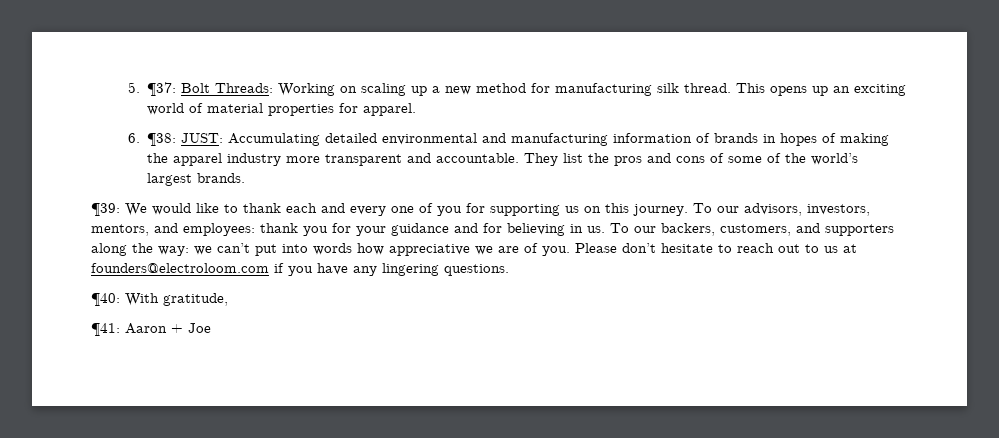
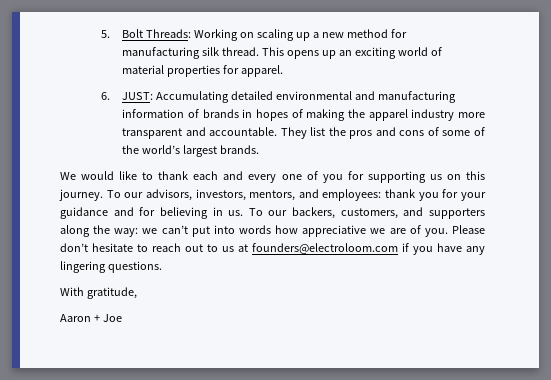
- 5. ¶37: Bolt Threads: Working on scaling up a new method for manufacturing silk thread.
+ 5. Bolt Threads: Working on scaling up a new method for manufacturing silk thread.
- 6. ¶38: JUST: Accumulating detailed environmental and manufacturing information of brands in hopes of making the apparel industry more transparent and accountable.
+ 6. JUST: Accumulating detailed environmental and manufacturing information of brands in hopes of making the apparel industry more transparent and accountable.
- ¶39: We would like to thank each and every one of you for supporting us on this journey.
+ We would like to thank each and every one of you for supporting us on this journey.
- ¶40: With gratitude,
+ With gratitude,
- ¶41: Aaron + Joe
+ Aaron + Joe

